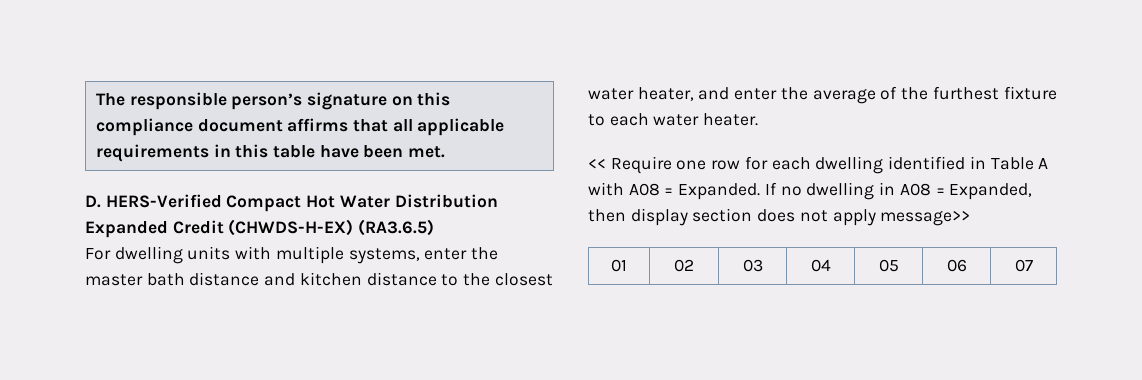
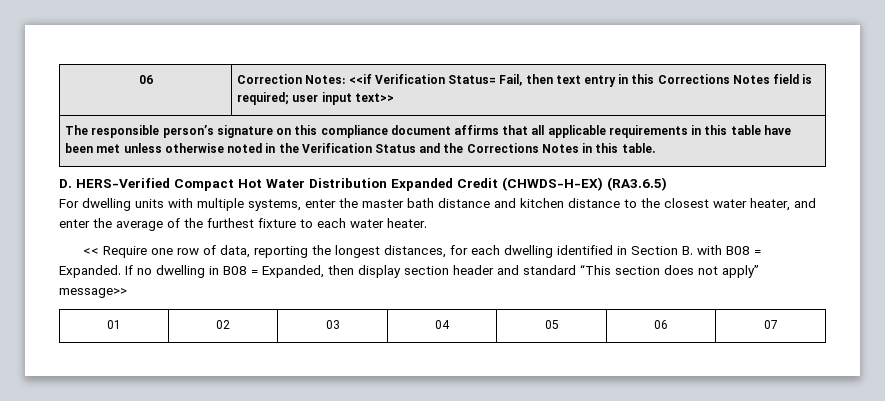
+ 06 | Correction Notes: <<if Verification Status= Fail, then text entry in this Corrections Notes field is required; user input text>>
- The responsible person’s signature on this compliance document affirms that all applicable requirements in this table have been met.
+ The responsible person’s signature on this compliance document affirms that all applicable requirements in this table have been met unless otherwise noted in the Verification Status and the Corrections Notes in this table.
- << Require one row for each dwelling identified in Table A with A08 = Expanded.
+ << Require one row of data, reporting the longest distances, for each dwelling identified in Section B. with B08 = Expanded.
- If no dwelling in A08 = Expanded, then display section does not apply message>>
+ If no dwelling in B08 = Expanded, then display section header and standard “This section does not apply” message>>

